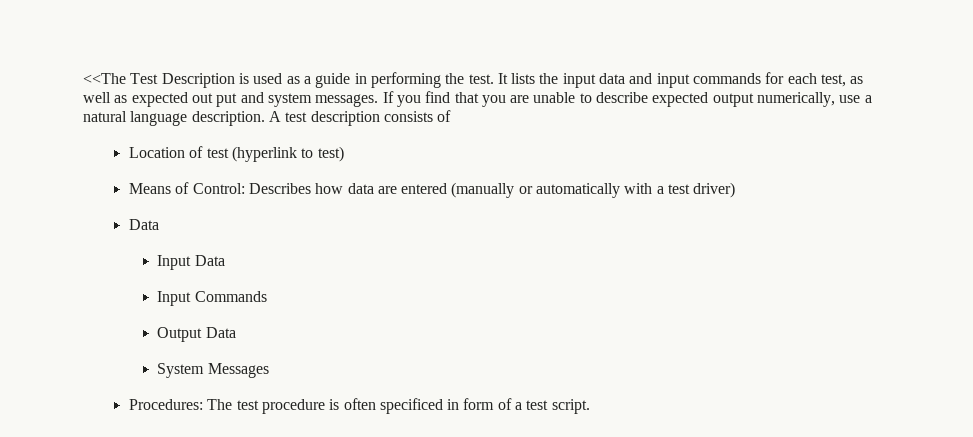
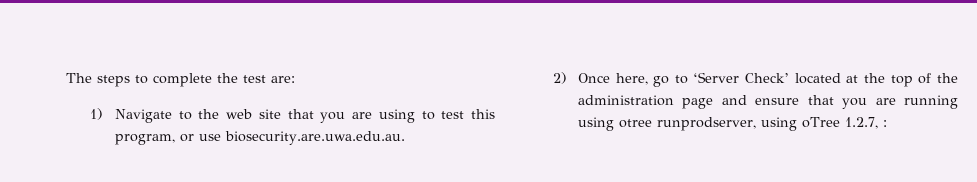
- <<The Test Description is used as a guide in performing the test. It lists the input data and input commands for each test, as well as expected out put and system messages. If you find that you are unable to describe expected output numerically, use a natural language description. A test description consists of
- Location of test (hyperlink to test)
- Means of Control: Describes how data are entered (manually or automatically with a test driver)
- Data
- Input Data
- Input Commands
- Output Data
- System Messages
- Procedures: The test procedure is often specificed in form of a test script.
+ The steps to complete the test are:
+ 1) Navigate to the web site that you are using to test this program, or use biosecurity.are.uwa.edu.au.
+ 2) Once here, go to ‘Server Check’ located at the top of the administration page and ensure that you are running using otree runprodserver, using oTree 1.2.7, :

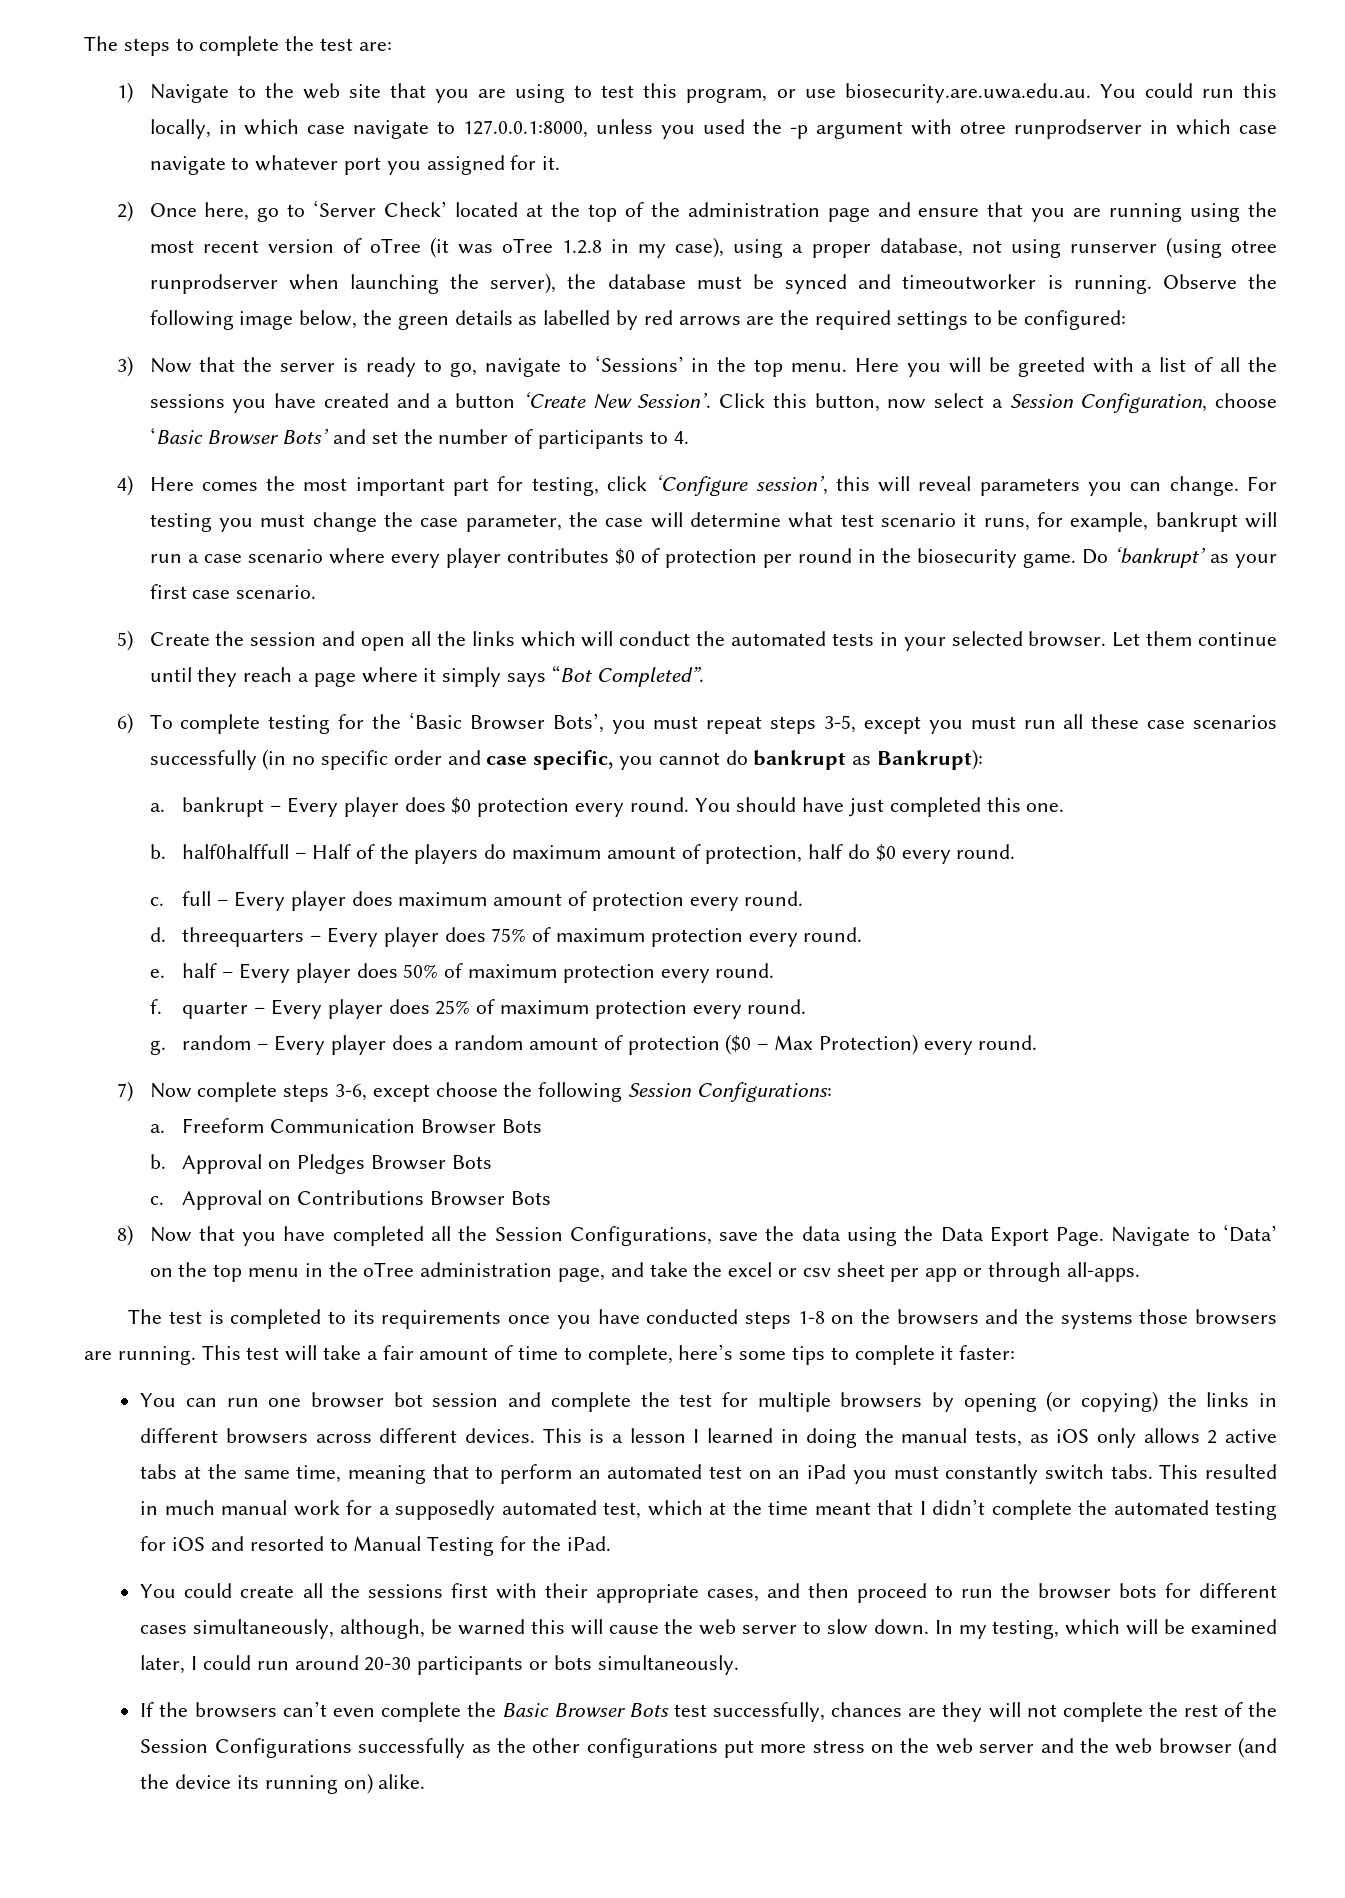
- 1) Navigate to the web site that you are using to test this program, or use biosecurity.are.uwa.edu.au.
+ 1) Navigate to the web site that you are using to test this program, or use biosecurity.are.uwa.edu.au. You could run this locally, in which case navigate to 127.0.0.1:8000, unless you used the -p argument with otree runprodserver in which case navigate to whatever port you assigned for it.
- 2) Once here, go to ‘Server Check’ located at the top of the administration page and ensure that you are running using otree runprodserver, using oTree 1.2.7, :
+ 2) Once here, go to ‘Server Check’ located at the top of the administration page and ensure that you are running using the most recent version of oTree (it was oTree 1.2.8 in my case), using a proper database, not using runserver (using otree runprodserver when launching the server), the database must be synced and timeoutworker is running. Observe the following image below, the green details as labelled by red arrows are the required settings to be configured:
+ 3) Now that the server is ready to go, navigate to ‘Sessions’ in the top menu. Here you will be greeted with a list of all the sessions you have created and a button ‘Create New Session’. Click this button, now select a Session Configuration, choose ‘Basic Browser Bots’ and set the number of participants to 4.
+ 4) Here comes the most important part for testing, click ‘Configure session’, this will reveal parameters you can change. For testing you must change the case parameter, the case will determine what test scenario it runs, for example, bankrupt will run a case scenario where every player contributes $0 of protection per round in the biosecurity game. Do ‘bankrupt’ as your first case scenario.
+ 5) Create the session and open all the links which will conduct the automated tests in your selected browser. Let them continue until they reach a page where it simply says “Bot Completed”.
+ 6) To complete testing for the ‘Basic Browser Bots’, you must repeat steps 3-5, except you must run all these case scenarios successfully (in no specific order and case specific, you cannot do bankrupt as Bankrupt):
+ a. bankrupt – Every player does $0 protection every round. You should have just completed this one.
+ b. half0halffull – Half of the players do maximum amount of protection, half do $0 every round.
+ c. full – Every player does maximum amount of protection every round.
+ d. threequarters – Every player does 75% of maximum protection every round.
+ e. half – Every player does 50% of maximum protection every round.
+ f. quarter – Every player does 25% of maximum protection every round.
+ g. random – Every player does a random amount of protection ($0 – Max Protection) every round.
+ 7) Now complete steps 3-6, except choose the following Session Configurations:
+ a. Freeform Communication Browser Bots
+ b. Approval on Pledges Browser Bots
+ c. Approval on Contributions Browser Bots
+ 8) Now that you have completed all the Session Configurations, save the data using the Data Export Page. Navigate to ‘Data’ on the top menu in the oTree administration page, and take the excel or csv sheet per app or through all-apps.
+ The test is completed to its requirements once you have conducted steps 1-8 on the browsers and the systems those browsers are running. This test will take a fair amount of time to complete, here’s some tips to complete it faster:
+ You can run one browser bot session and complete the test for multiple browsers by opening (or copying) the links in different browsers across different devices. This is a lesson I learned in doing the manual tests, as iOS only allows 2 active tabs at the same time, meaning that to perform an automated test on an iPad you must constantly switch tabs. This resulted in much manual work for a supposedly automated test, which at the time meant that I didn’t complete the automated testing for iOS and resorted to Manual Testing for the iPad.
+ You could create all the sessions first with their appropriate cases, and then proceed to run the browser bots for different cases simultaneously, although, be warned this will cause the web server to slow down. In my testing, which will be examined later, I could run around 20-30 participants or bots simultaneously.
+ If the browsers can’t even complete the Basic Browser Bots test successfully, chances are they will not complete the rest of the Session Configurations successfully as the other configurations put more stress on the web server and the web browser (and the device its running on) alike.

